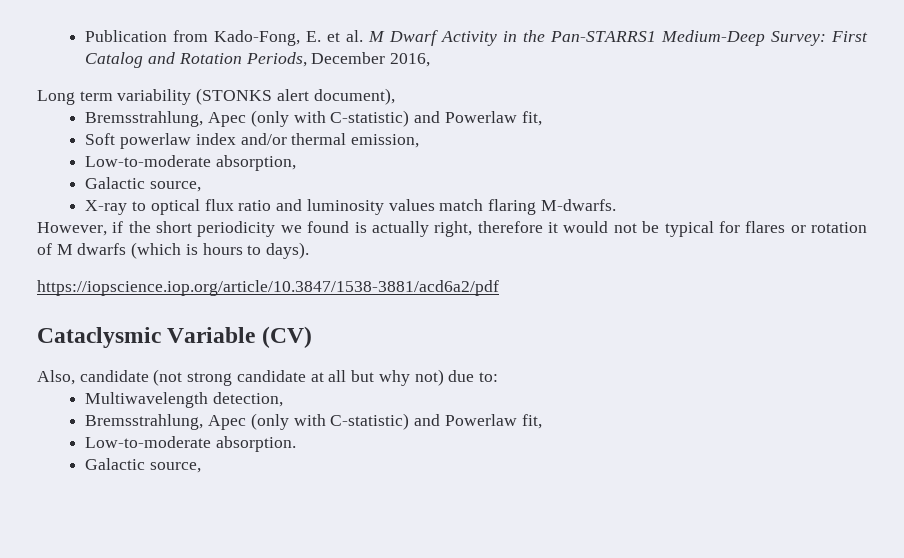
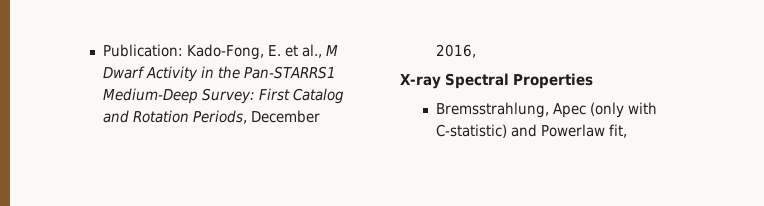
- Publication from Kado-Fong, E. et al. M Dwarf Activity in the Pan-STARRS1 Medium-Deep Survey: First Catalog and Rotation Periods, December 2016,
+ Publication: Kado-Fong, E. et al., M Dwarf Activity in the Pan-STARRS1 Medium-Deep Survey: First Catalog and Rotation Periods, December 2016,
- Long term variability (STONKS alert document),
+ X-ray Spectral Properties
  Bremsstrahlung, Apec (only with C-statistic) and Powerlaw fit,
- Soft powerlaw index and/or thermal emission,
- Low-to-moderate absorption,
- Galactic source,
- X-ray to optical flux ratio and luminosity values match flaring M-dwarfs.
- However, if the short periodicity we found is actually right, therefore it would not be typical for flares or rotation of M dwarfs (which is hours to days).
- https://iopscience.iop.org/article/10.3847/1538-3881/acd6a2/pdf
- Cataclysmic Variable (CV)
- Also, candidate (not strong candidate at all but why not) due to:
- Multiwavelength detection,
- Bremsstrahlung, Apec (only with C-statistic) and Powerlaw fit,
- Low-to-moderate absorption.
- Galactic source,

